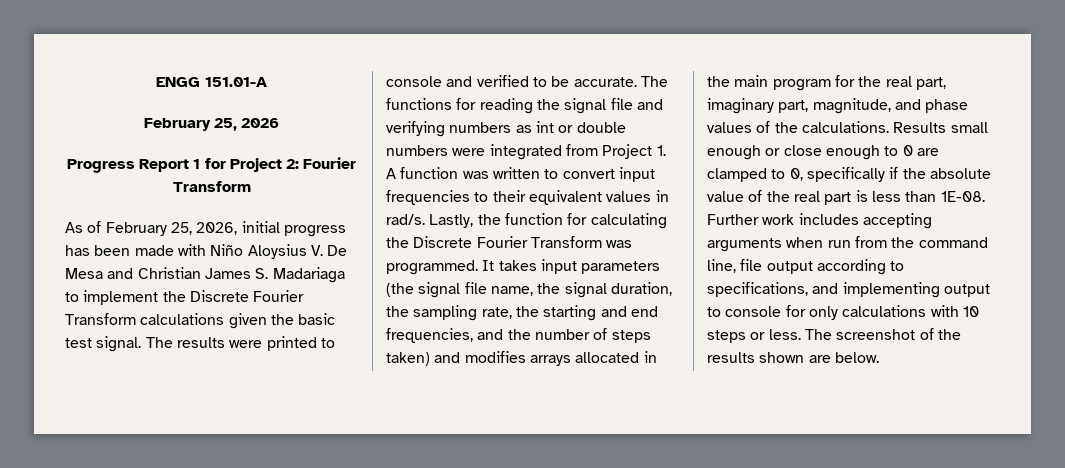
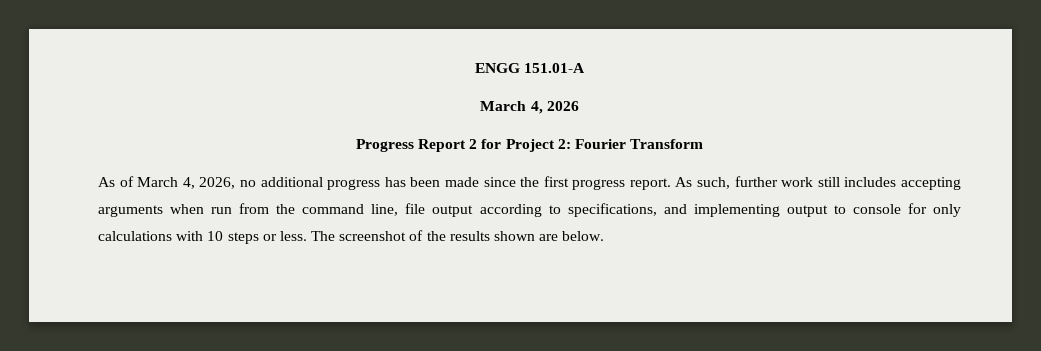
- February 25, 2026
+ March 4, 2026
- Progress Report 1 for Project 2: Fourier Transform
+ Progress Report 2 for Project 2: Fourier Transform
- As of February 25, 2026, initial progress has been made with Niño Aloysius V. De Mesa and Christian James S. Madariaga to implement the Discrete Fourier Transform calculations given the basic test signal. The results were printed to console and verified to be accurate. The functions for reading the signal file and verifying numbers as int or double numbers were integrated from Project 1. A function was written to convert input frequencies to their equivalent values in rad/s. Lastly, the function for calculating the Discrete Fourier Transform was programmed. It takes input parameters (the signal file name, the signal duration, the sampling rate, the starting and end frequencies, and the number of steps taken) and modifies arrays allocated in the main program for the real part, imaginary part, magnitude, and phase values of the calculations. Results small enough or close enough to 0 are clamped to 0, specifically if the absolute value of the real part is less than 1E-08. Further work includes accepting arguments when run from the command line, file output according to specifications, and implementing output to console for only calculations with 10 steps or less.
+ As of March 4, 2026, no additional progress has been made since the first progress report. As such, further work still includes accepting arguments when run from the command line, file output according to specifications, and implementing output to console for only calculations with 10 steps or less.

